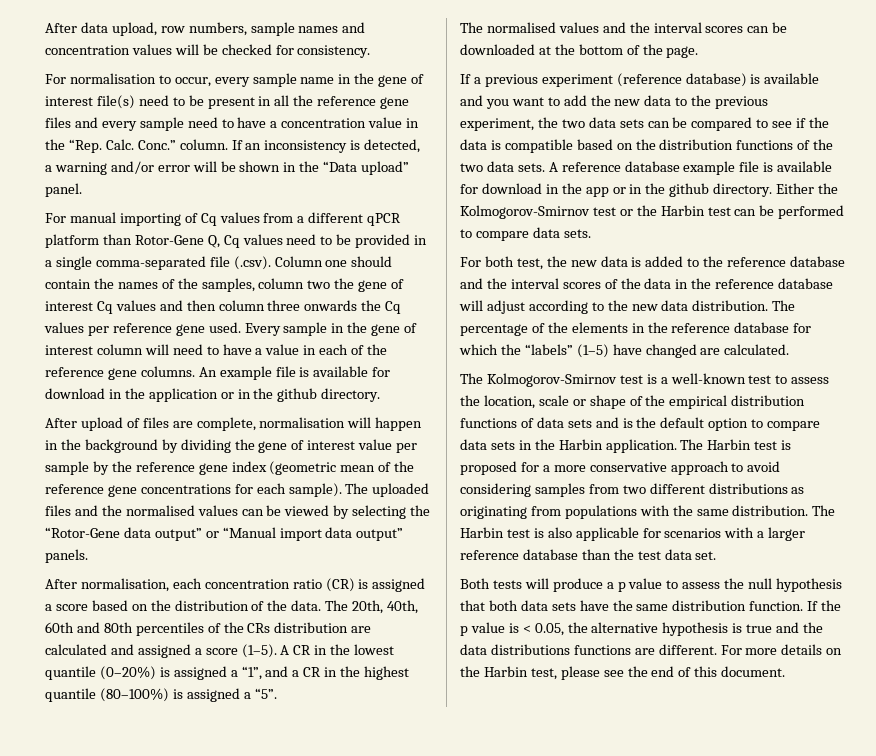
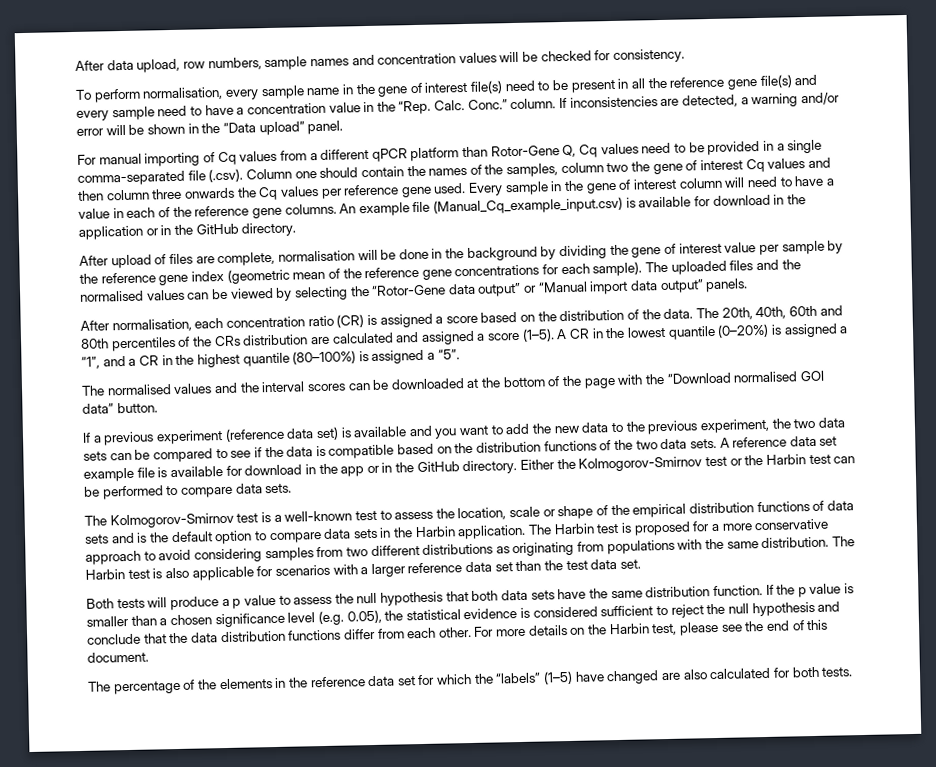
- For normalisation to occur, every sample name in the gene of interest file(s) need to be present in all the reference gene files and every sample need to have a concentration value in the “Rep. Calc.
+ To perform normalisation, every sample name in the gene of interest file(s) need to be present in all the reference gene file(s) and every sample need to have a concentration value in the “Rep. Calc.
- If an inconsistency is detected, a warning and/or error will be shown in the “Data upload” panel.
+ If inconsistencies are detected, a warning and/or error will be shown in the “Data upload” panel.
- An example file is available for download in the application or in the github directory.
+ An example file (Manual_Cq_example_input.csv) is available for download in the application or in the GitHub directory.
- After upload of files are complete, normalisation will happen in the background by dividing the gene of interest value per sample by the reference gene index (geometric mean of the reference gene concentrations for each sample).
+ After upload of files are complete, normalisation will be done in the background by dividing the gene of interest value per sample by the reference gene index (geometric mean of the reference gene concentrations for each sample).
- The normalised values and the interval scores can be downloaded at the bottom of the page.
+ The normalised values and the interval scores can be downloaded at the bottom of the page with the “Download normalised GOI data” button.
- If a previous experiment (reference database) is available and you want to add the new data to the previous experiment, the two data sets can be compared to see if the data is compatible based on the distribution functions of the two data sets.
+ If a previous experiment (reference data set) is available and you want to add the new data to the previous experiment, the two data sets can be compared to see if the data is compatible based on the distribution functions of the two data sets.
- A reference database example file is available for download in the app or in the github directory.
+ A reference data set example file is available for download in the app or in the GitHub directory.
- For both test, the new data is added to the reference database and the interval scores of the data in the reference database will adjust according to the new data distribution. The percentage of the elements in the reference database for which the “labels” (1–5) have changed are calculated.
- The Harbin test is also applicable for scenarios with a larger reference database than the test data set.
+ The Harbin test is also applicable for scenarios with a larger reference data set than the test data set.
- If the p value is < 0.05, the alternative hypothesis is true and the data distributions functions are different.
+ If the p value is smaller than a chosen significance level (e.g. 0.05), the statistical evidence is considered sufficient to reject the null hypothesis and conclude that the data distribution functions differ from each other.
+ The percentage of the elements in the reference data set for which the “labels” (1–5) have changed are also calculated for both tests.

